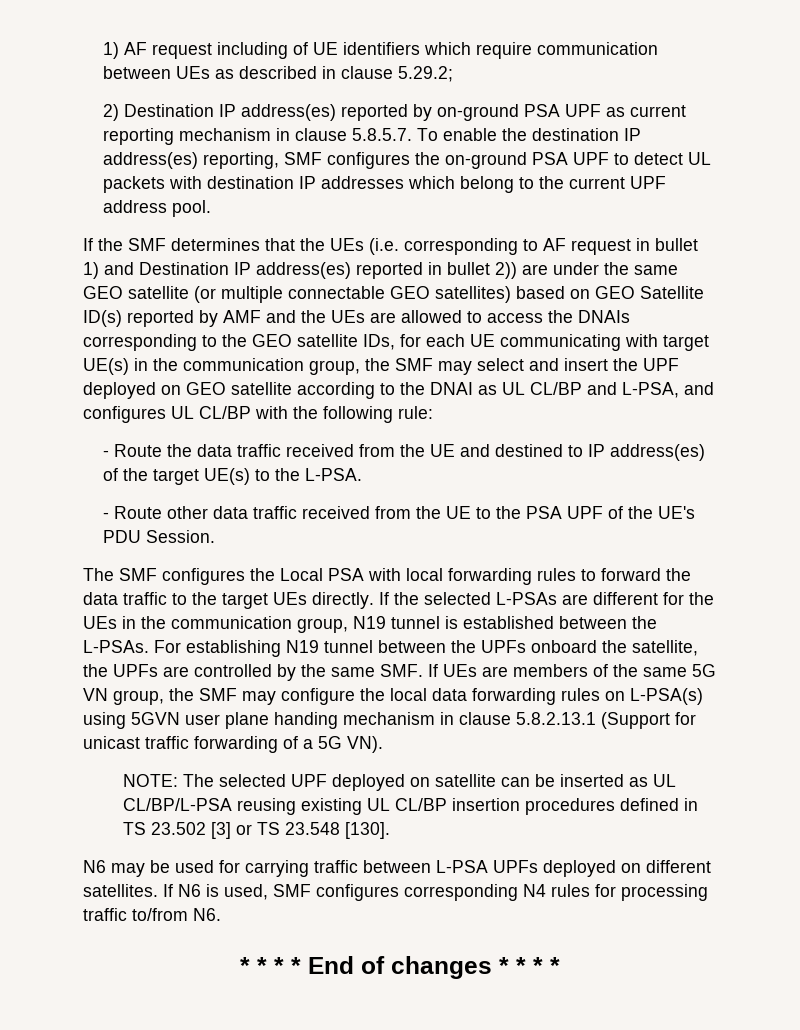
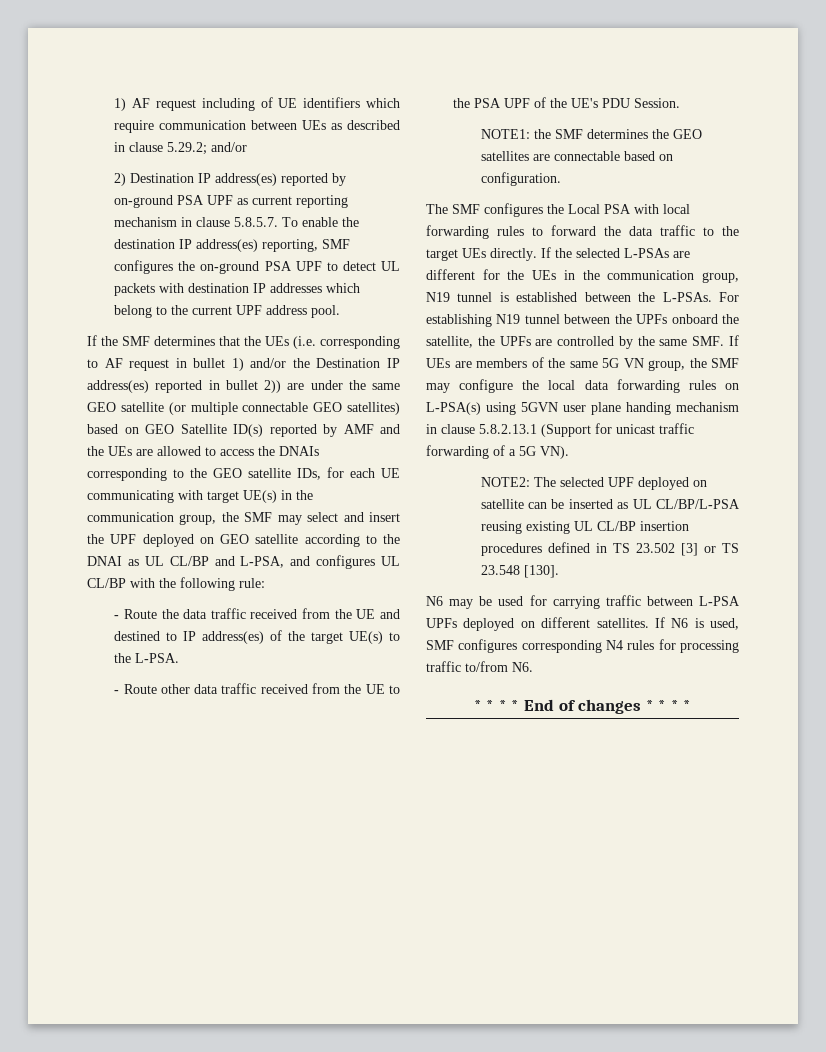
- 1) AF request including of UE identifiers which require communication between UEs as described in clause 5.29.2;
+ 1) AF request including of UE identifiers which require communication between UEs as described in clause 5.29.2; and/or
- If the SMF determines that the UEs (i.e. corresponding to AF request in bullet 1) and Destination IP address(es) reported in bullet 2)) are under the same GEO satellite (or multiple connectable GEO satellites) based on GEO Satellite ID(s) reported by AMF and the UEs are allowed to access the DNAIs corresponding to the GEO satellite IDs, for each UE communicating with target UE(s) in the communication group, the SMF may select and insert the UPF deployed on GEO satellite according to the DNAI as UL CL/BP and L-PSA, and configures UL CL/BP with the following rule:
+ If the SMF determines that the UEs (i.e. corresponding to AF request in bullet 1) and/or the Destination IP address(es) reported in bullet 2)) are under the same GEO satellite (or multiple connectable GEO satellites) based on GEO Satellite ID(s) reported by AMF and the UEs are allowed to access the DNAIs corresponding to the GEO satellite IDs, for each UE communicating with target UE(s) in the communication group, the SMF may select and insert the UPF deployed on GEO satellite according to the DNAI as UL CL/BP and L-PSA, and configures UL CL/BP with the following rule:
+ NOTE1: the SMF determines the GEO satellites are connectable based on configuration.
- NOTE: The selected UPF deployed on satellite can be inserted as UL CL/BP/L-PSA reusing existing UL CL/BP insertion procedures defined in TS 23.502 [3] or TS 23.548 [130].
+ NOTE2: The selected UPF deployed on satellite can be inserted as UL CL/BP/L-PSA reusing existing UL CL/BP insertion procedures defined in TS 23.502 [3] or TS 23.548 [130].

